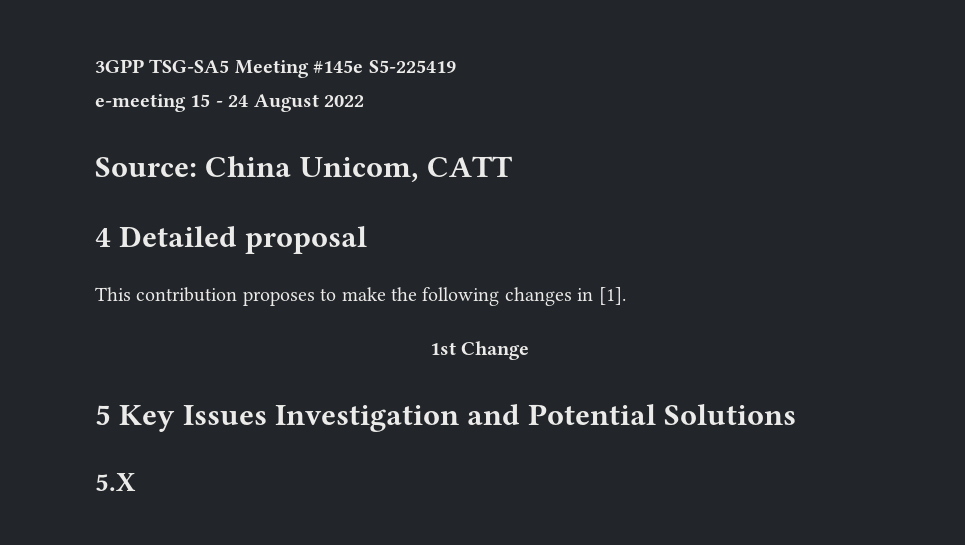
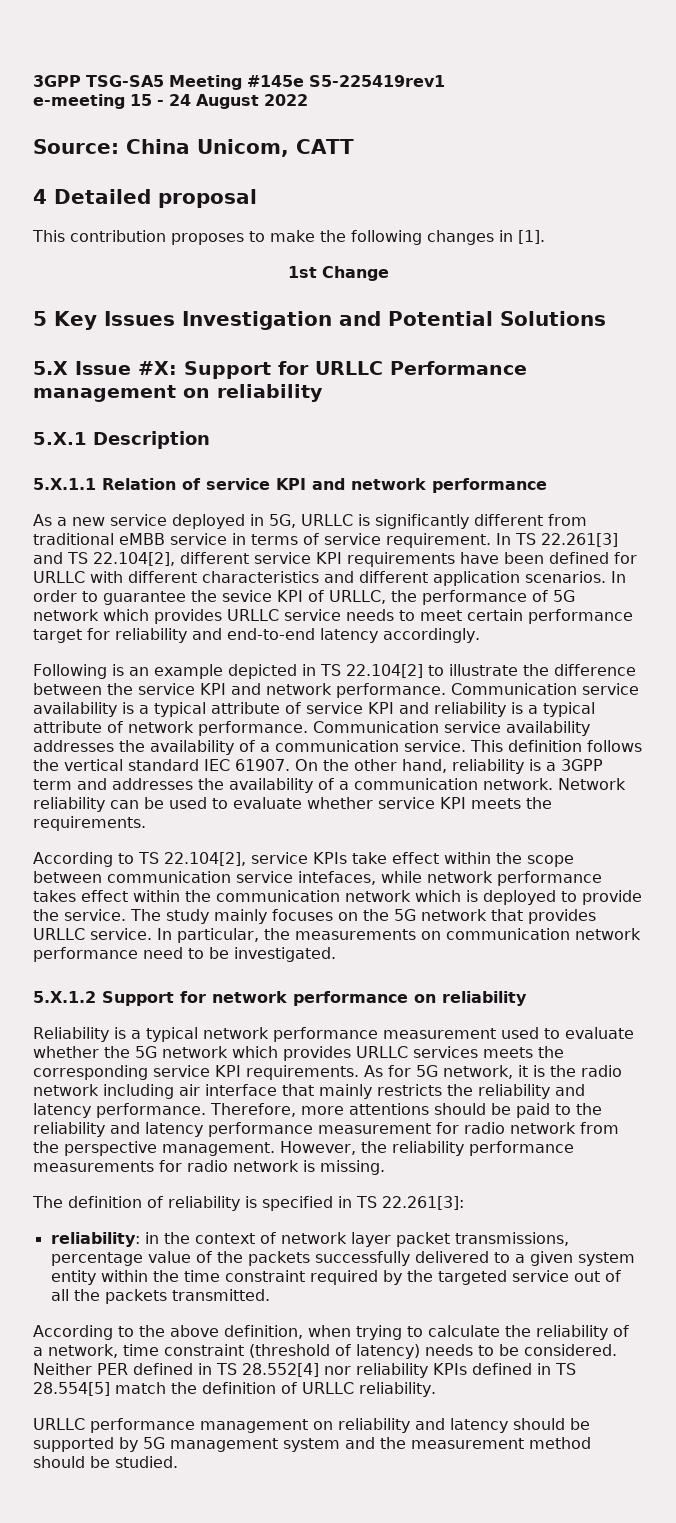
- 3GPP TSG-SA5 Meeting #145e S5-225419
+ 3GPP TSG-SA5 Meeting #145e S5-225419rev1
- 5.X
+ 5.X Issue #X: Support for URLLC Performance management on reliability
+ 5.X.1 Description
+ 5.X.1.1 Relation of service KPI and network performance
+ As a new service deployed in 5G, URLLC is significantly different from traditional eMBB service in terms of service requirement. In TS 22.261[3] and TS 22.104[2], different service KPI requirements have been defined for URLLC with different characteristics and different application scenarios. In order to guarantee the sevice KPI of URLLC, the performance of 5G network which provides URLLC service needs to meet certain performance target for reliability and end-to-end latency accordingly.
+ Following is an example depicted in TS 22.104[2] to illustrate the difference between the service KPI and network performance. Communication service availability is a typical attribute of service KPI and reliability is a typical attribute of network performance. Communication service availability addresses the availability of a communication service. This definition follows the vertical standard IEC 61907. On the other hand, reliability is a 3GPP term and addresses the availability of a communication network. Network reliability can be used to evaluate whether service KPI meets the requirements.
+ According to TS 22.104[2], service KPIs take effect within the scope between communication service intefaces, while network performance takes effect within the communication network which is deployed to provide the service. The study mainly focuses on the 5G network that provides URLLC service. In particular, the measurements on communication network performance need to be investigated.
+ 5.X.1.2 Support for network performance on reliability
+ Reliability is a typical network performance measurement used to evaluate whether the 5G network which provides URLLC services meets the corresponding service KPI requirements. As for 5G network, it is the radio network including air interface that mainly restricts the reliability and latency performance. Therefore, more attentions should be paid to the reliability and latency performance measurement for radio network from the perspective management. However, the reliability performance measurements for radio network is missing.
+ The definition of reliability is specified in TS 22.261[3]:
+ reliability: in the context of network layer packet transmissions, percentage value of the packets successfully delivered to a given system entity within the time constraint required by the targeted service out of all the packets transmitted.
+ According to the above definition, when trying to calculate the reliability of a network, time constraint (threshold of latency) needs to be considered. Neither PER defined in TS 28.552[4] nor reliability KPIs defined in TS 28.554[5] match the definition of URLLC reliability.
+ URLLC performance management on reliability and latency should be supported by 5G management system and the measurement method should be studied.

